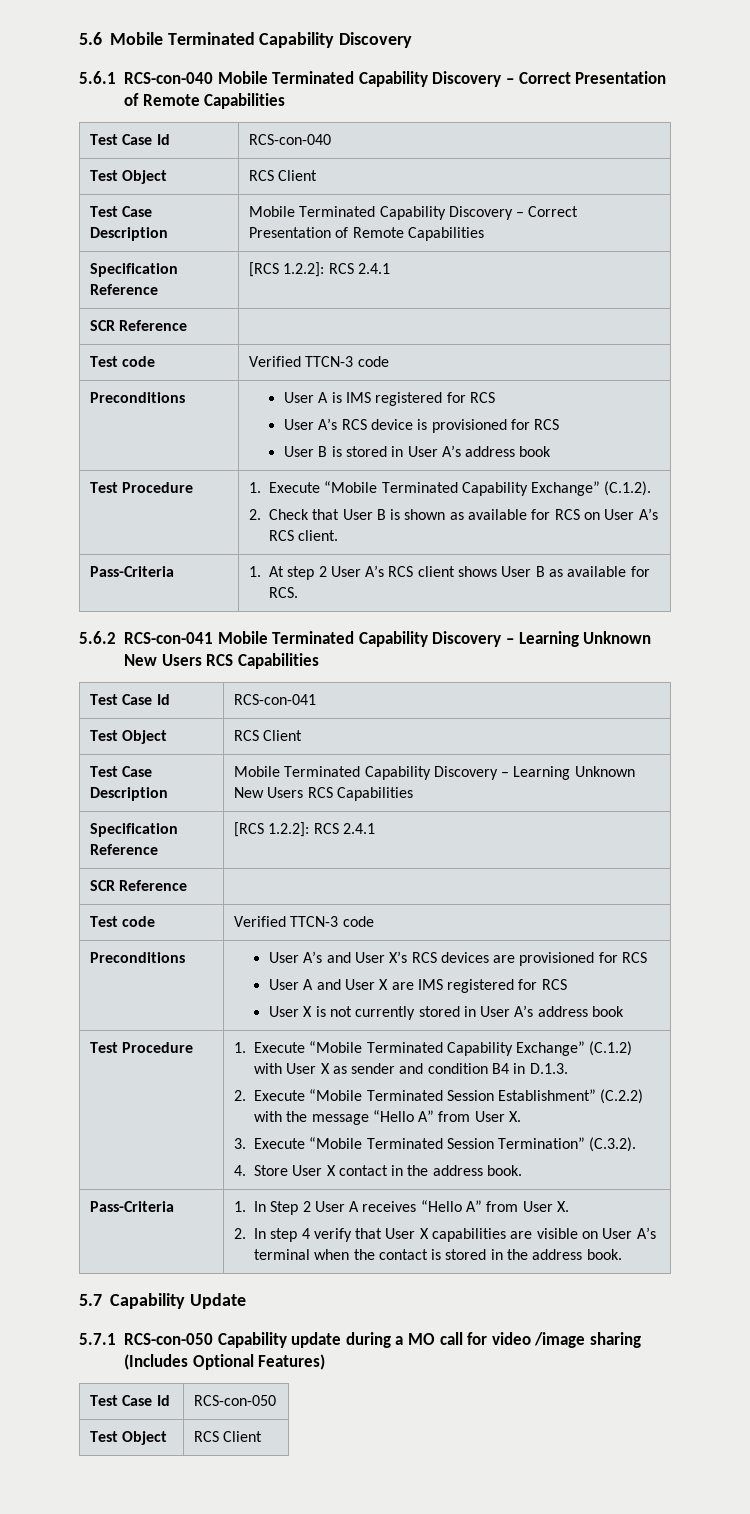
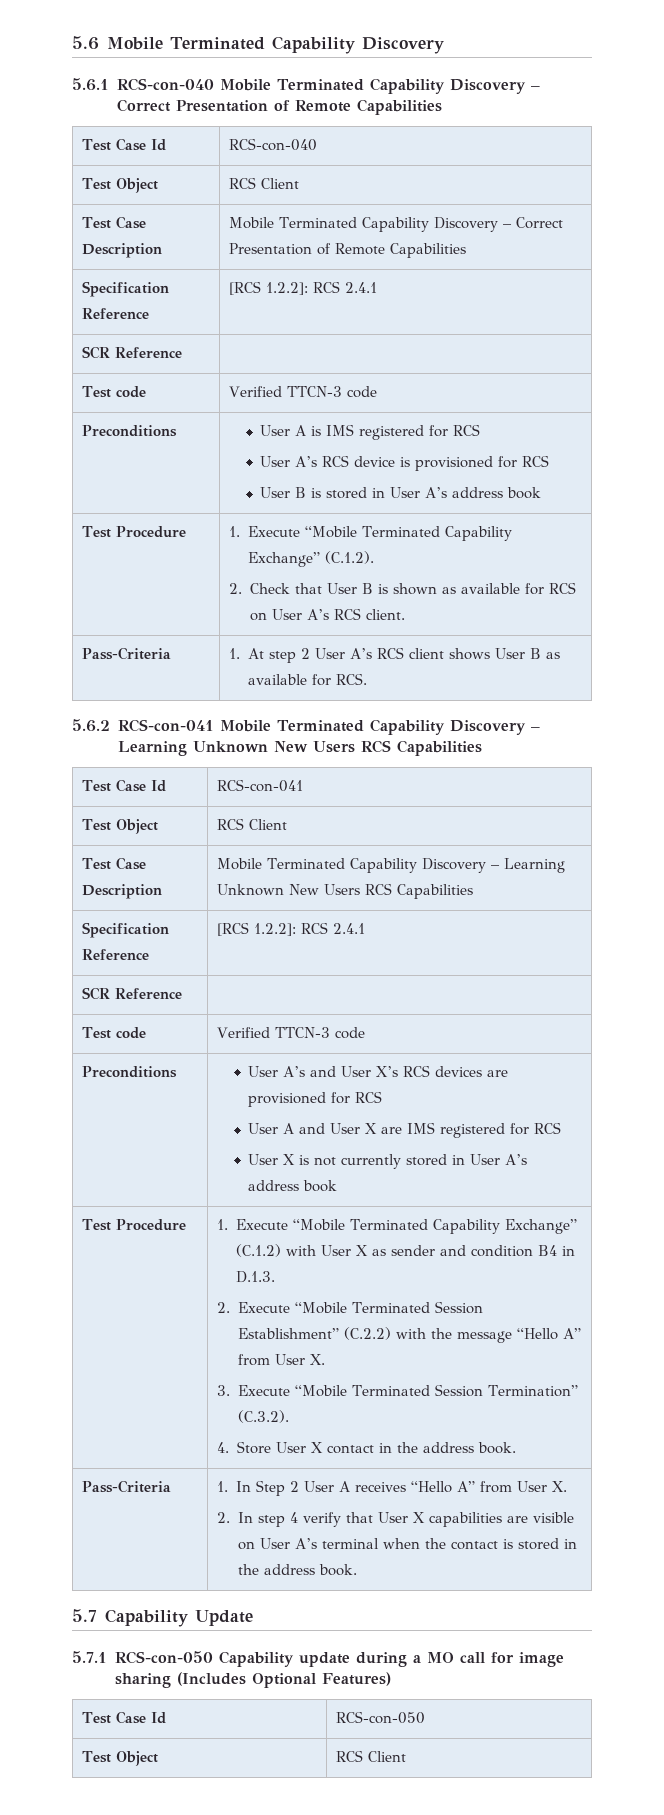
- 5.7.1 RCS-con-050 Capability update during a MO call for video /image sharing (Includes Optional Features)
+ 5.7.1 RCS-con-050 Capability update during a MO call for image sharing (Includes Optional Features)

